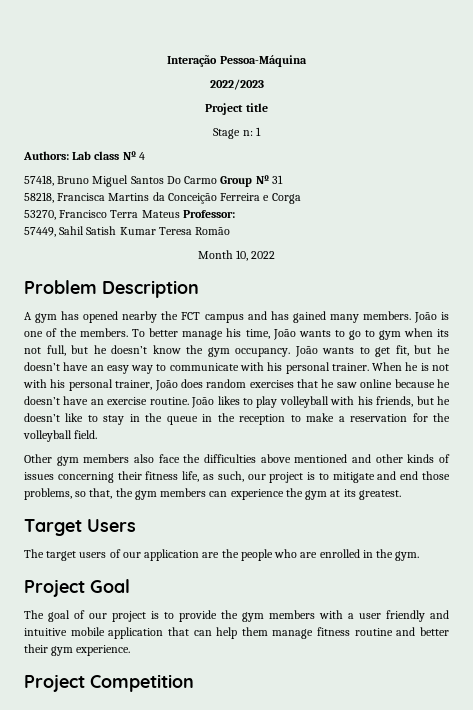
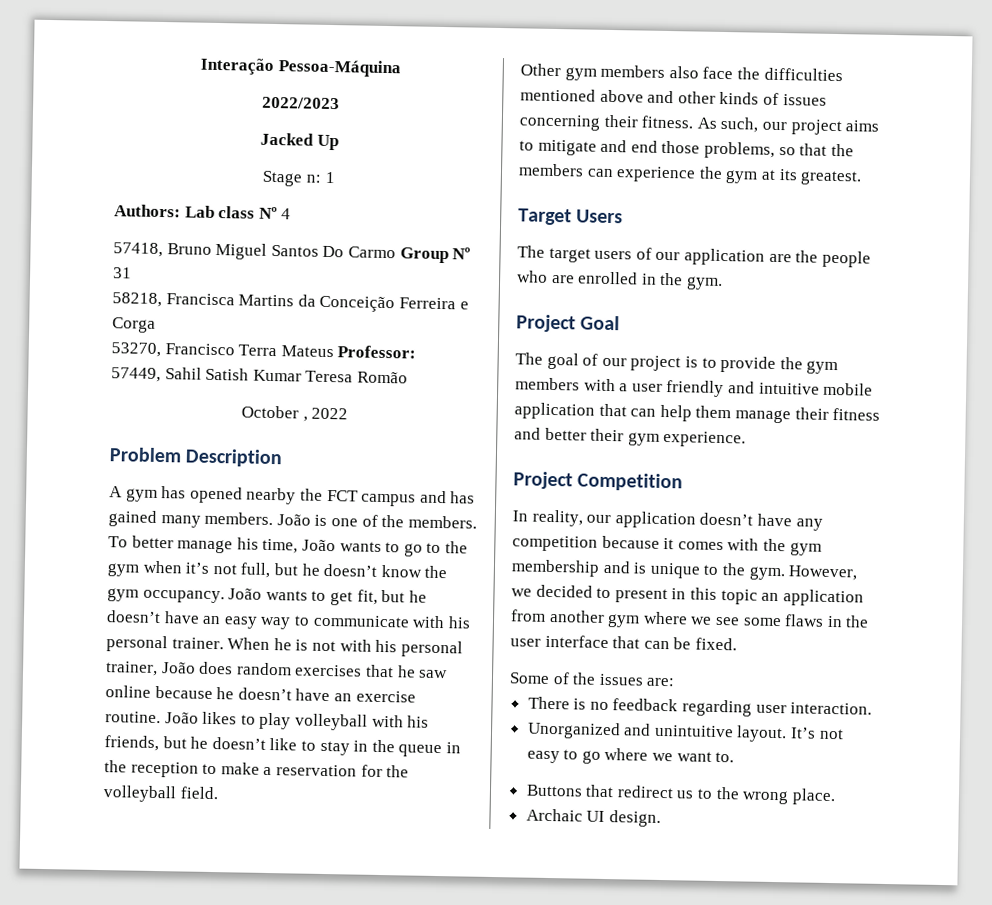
- Project title
+ Jacked Up
- Month 10, 2022
+ October , 2022
- To better manage his time, João wants to go to gym when its not full, but he doesn’t know the gym occupancy.
+ To better manage his time, João wants to go to the gym when it’s not full, but he doesn’t know the gym occupancy.
- Other gym members also face the difficulties above mentioned and other kinds of issues concerning their fitness life, as such, our project is to mitigate and end those problems, so that, the gym members can experience the gym at its greatest.
+ Other gym members also face the difficulties mentioned above and other kinds of issues concerning their fitness. As such, our project aims to mitigate and end those problems, so that the members can experience the gym at its greatest.
- The goal of our project is to provide the gym members with a user friendly and intuitive mobile application that can help them manage fitness routine and better their gym experience.
+ The goal of our project is to provide the gym members with a user friendly and intuitive mobile application that can help them manage their fitness and better their gym experience.
+ In reality, our application doesn’t have any competition because it comes with the gym membership and is unique to the gym. However, we decided to present in this topic an application from another gym where we see some flaws in the user interface that can be fixed.
+ Some of the issues are:
+ There is no feedback regarding user interaction.
+ Unorganized and unintuitive layout. It’s not easy to go where we want to.
+ Buttons that redirect us to the wrong place.
+ Archaic UI design.

